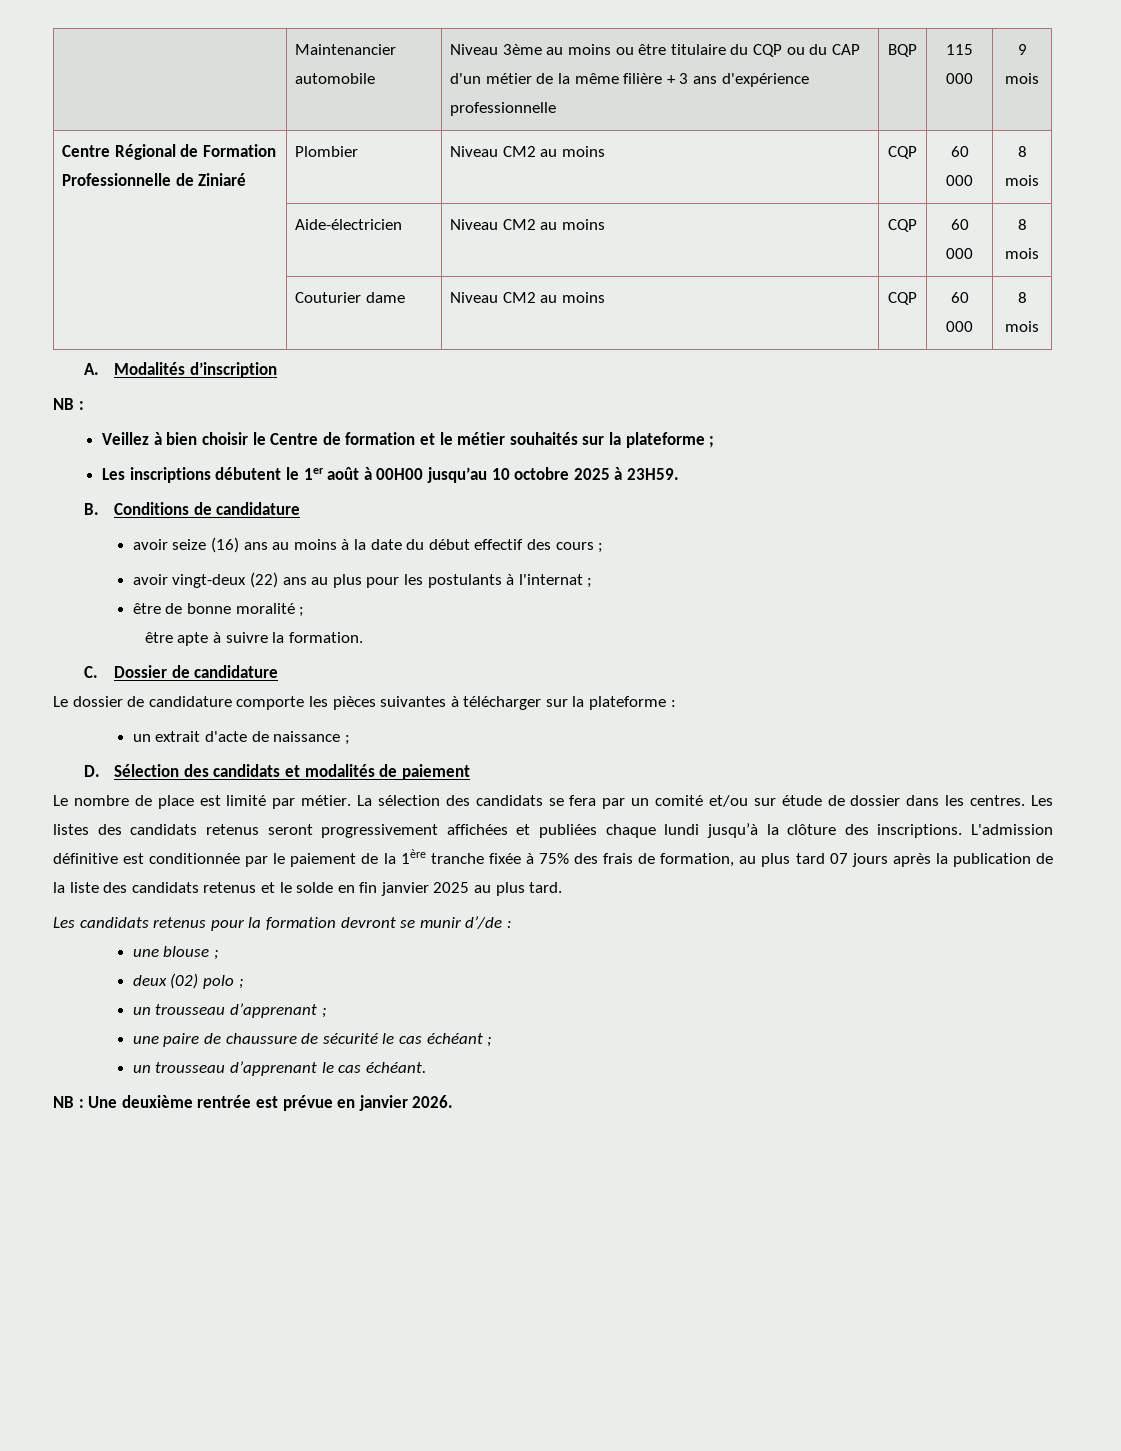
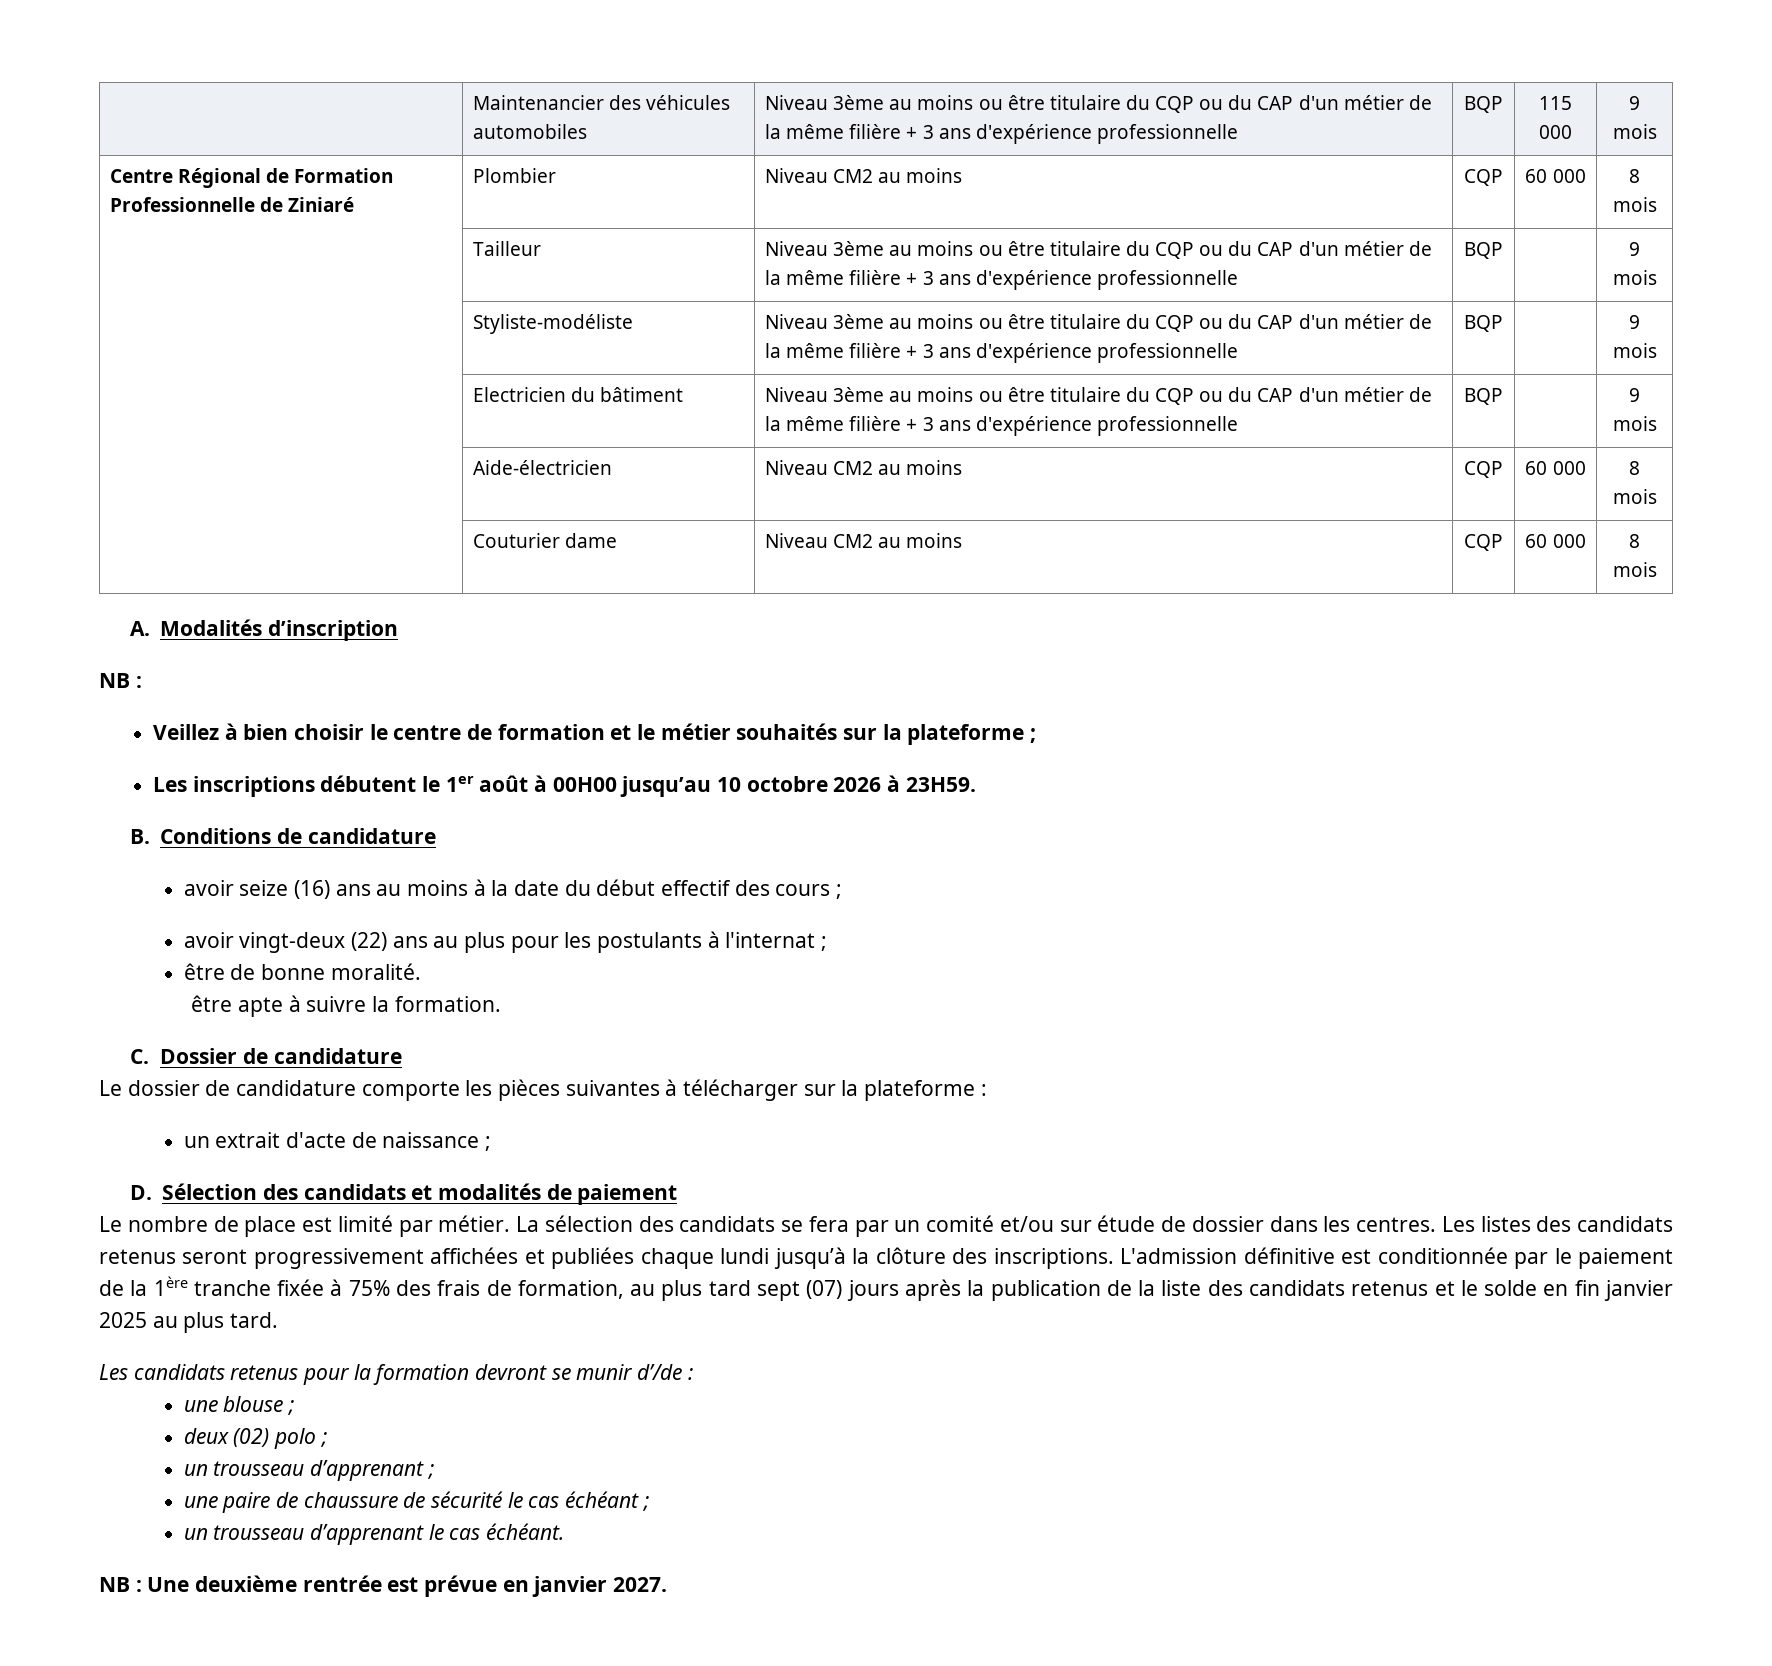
- | Maintenancier automobile | Niveau 3ème au moins ou être titulaire du CQP ou du CAP d'un métier de la même filière + 3 ans d'expérience professionnelle | BQP | 115 000 | 9 mois
+ | Maintenancier des véhicules automobiles | Niveau 3ème au moins ou être titulaire du CQP ou du CAP d'un métier de la même filière + 3 ans d'expérience professionnelle | BQP | 115 000 | 9 mois
+ | Tailleur | Niveau 3ème au moins ou être titulaire du CQP ou du CAP d'un métier de la même filière + 3 ans d'expérience professionnelle | BQP | | 9 mois
+ | Styliste-modéliste | Niveau 3ème au moins ou être titulaire du CQP ou du CAP d'un métier de la même filière + 3 ans d'expérience professionnelle | BQP | | 9 mois
+ | Electricien du bâtiment | Niveau 3ème au moins ou être titulaire du CQP ou du CAP d'un métier de la même filière + 3 ans d'expérience professionnelle | BQP | | 9 mois
- Veillez à bien choisir le Centre de formation et le métier souhaités sur la plateforme ;
+ Veillez à bien choisir le centre de formation et le métier souhaités sur la plateforme ;
- Les inscriptions débutent le 1er août à 00H00 jusqu’au 10 octobre 2025 à 23H59.
+ Les inscriptions débutent le 1er août à 00H00 jusqu’au 10 octobre 2026 à 23H59.
- être de bonne moralité ;
+ être de bonne moralité.
- L'admission définitive est conditionnée par le paiement de la 1ère tranche fixée à 75% des frais de formation, au plus tard 07 jours après la publication de la liste des candidats retenus et le solde en fin janvier 2025 au plus tard.
+ L'admission définitive est conditionnée par le paiement de la 1ère tranche fixée à 75% des frais de formation, au plus tard sept (07) jours après la publication de la liste des candidats retenus et le solde en fin janvier 2025 au plus tard.
- NB : Une deuxième rentrée est prévue en janvier 2026.
+ NB : Une deuxième rentrée est prévue en janvier 2027.

